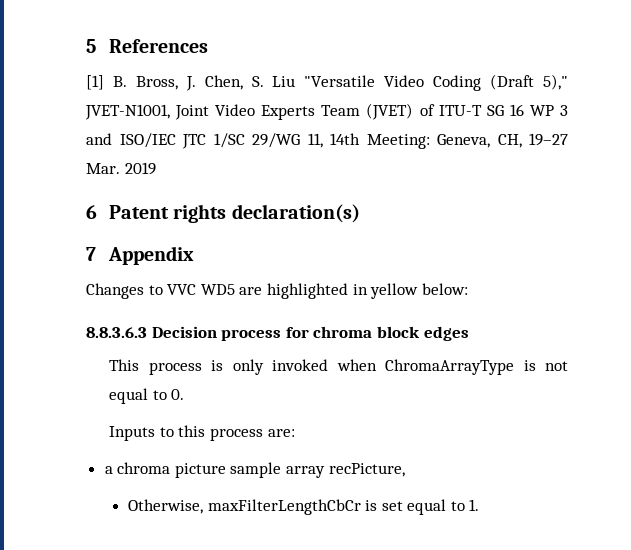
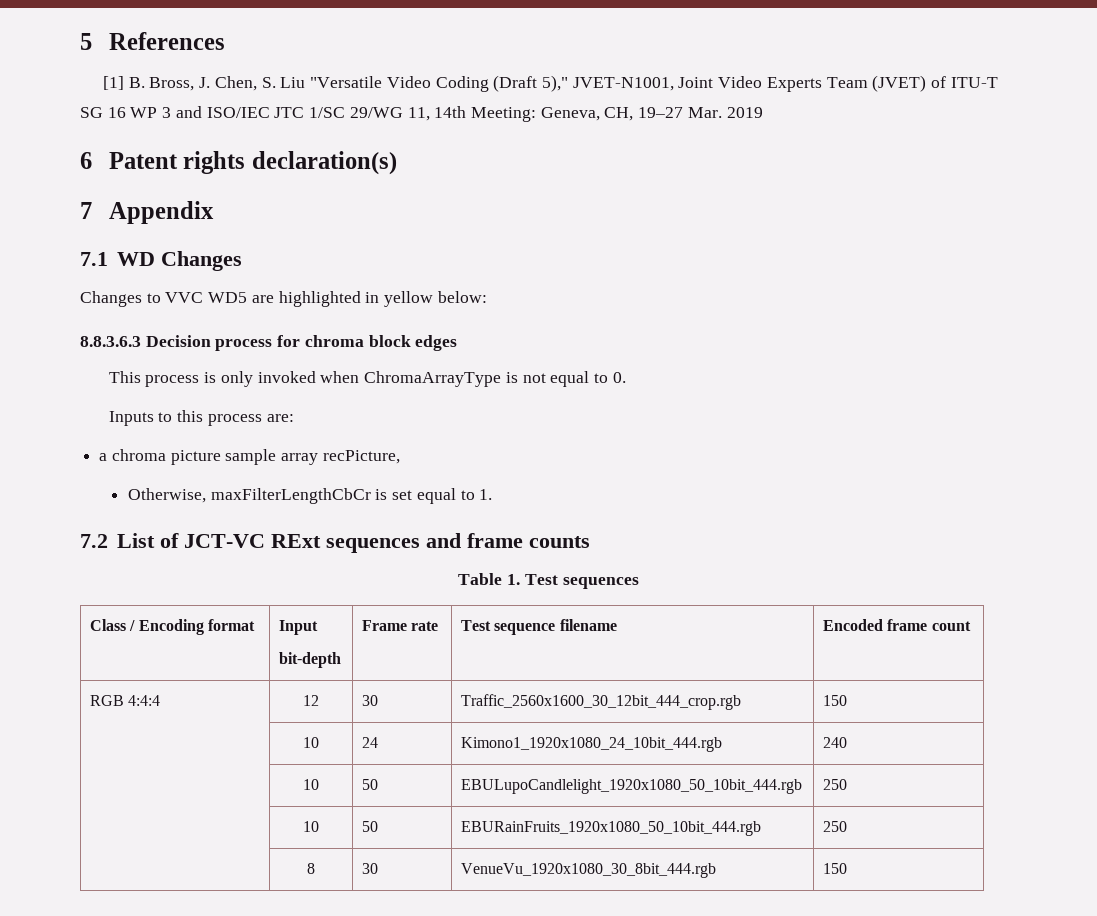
+ 7.1 WD Changes
+ 7.2 List of JCT-VC RExt sequences and frame counts
+ Table 1. Test sequences
+ Class / Encoding format | Input
+ bit-depth | Frame rate | Test sequence filename | Encoded frame count
+ RGB 4:4:4 | 12 | 30 | Traffic_2560x1600_30_12bit_444_crop.rgb | 150
+ | 10 | 24 | Kimono1_1920x1080_24_10bit_444.rgb | 240
+ | 10 | 50 | EBULupoCandlelight_1920x1080_50_10bit_444.rgb | 250
+ | 10 | 50 | EBURainFruits_1920x1080_50_10bit_444.rgb | 250
+ | 8 | 30 | VenueVu_1920x1080_30_8bit_444.rgb | 150

